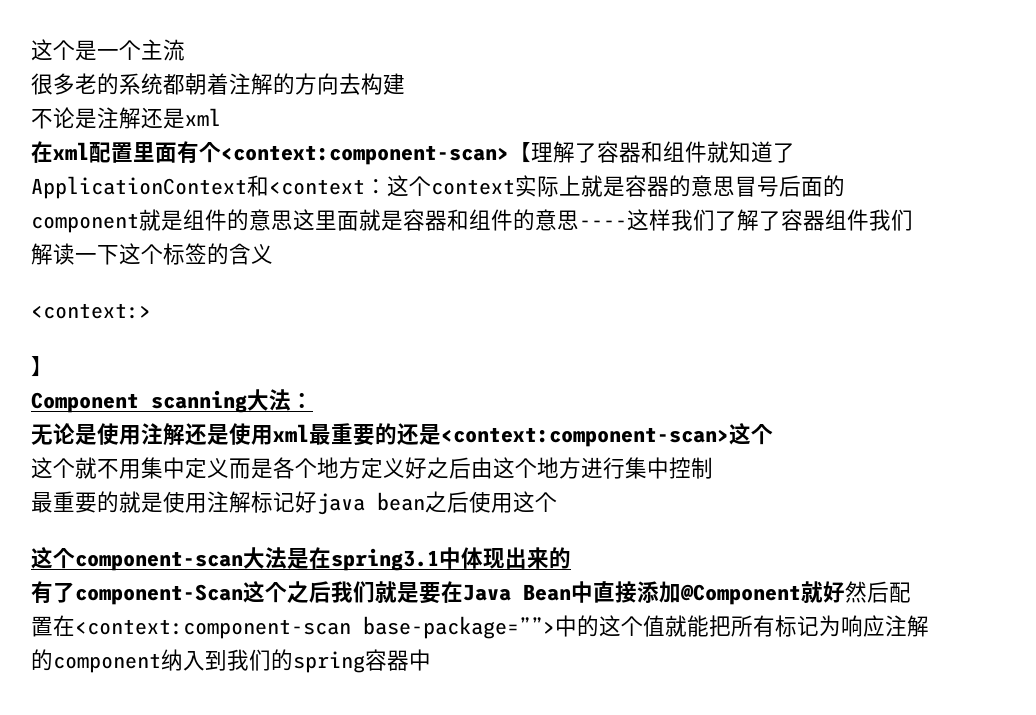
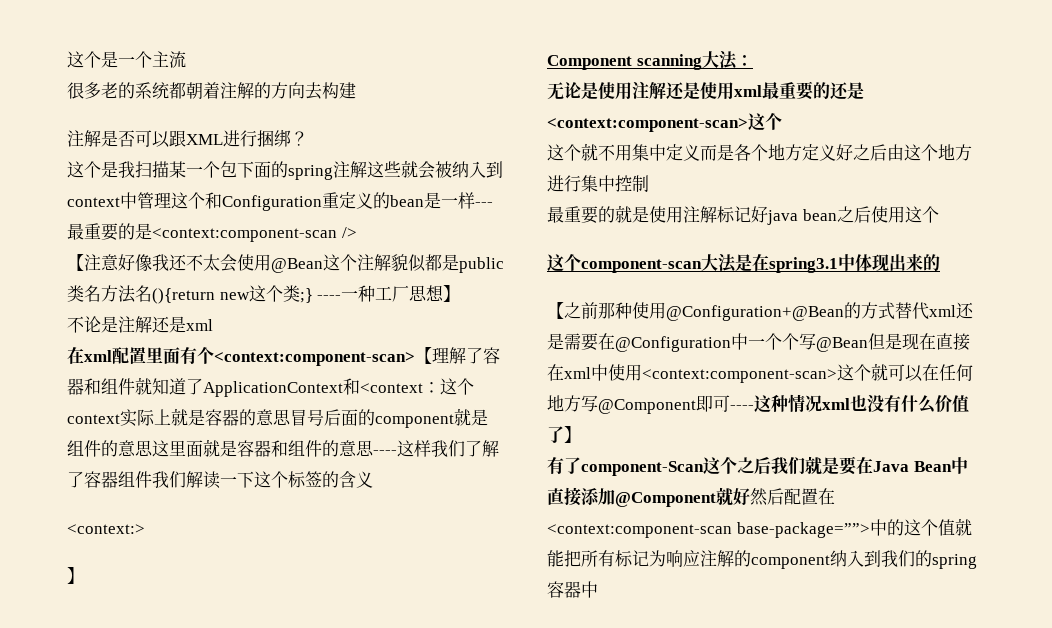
+ 注解是否可以跟XML进行捆绑？
+ 这个是我扫描某一个包下面的spring注解这些就会被纳入到context中管理这个和Configuration重定义的bean是一样---最重要的是<context:component-scan />
+ 【注意好像我还不太会使用@Bean这个注解貌似都是public类名方法名(){return new这个类;} ----一种工厂思想】
+ 【之前那种使用@Configuration+@Bean的方式替代xml还是需要在@Configuration中一个个写@Bean但是现在直接在xml中使用<context:component-scan>这个就可以在任何地方写@Component即可----这种情况xml也没有什么价值了】

